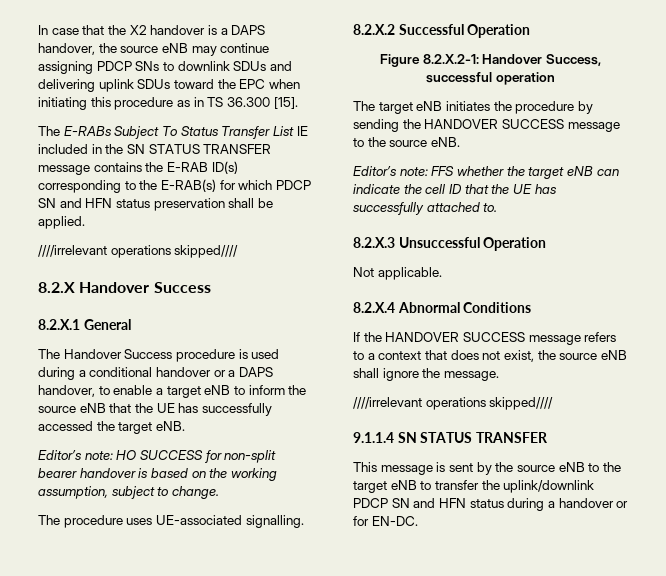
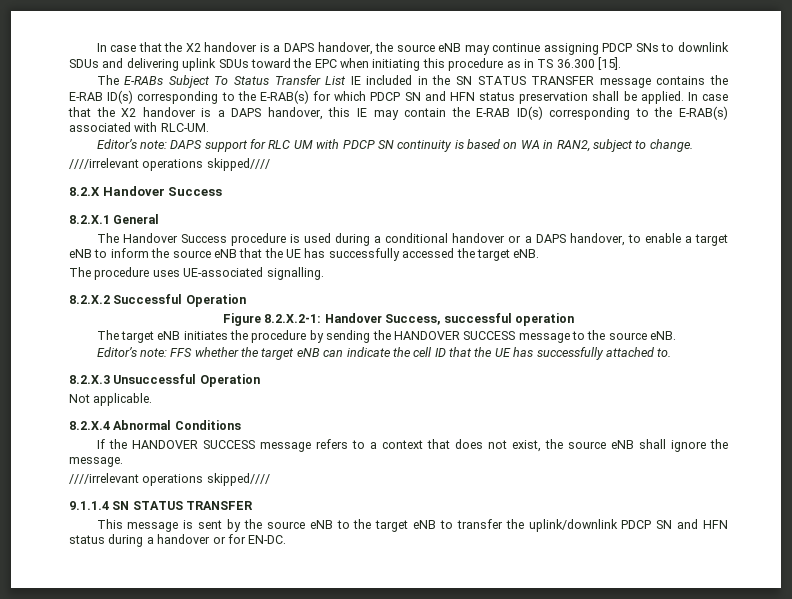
+ In case that the X2 handover is a DAPS handover, this IE may contain the E-RAB ID(s) corresponding to the E-RAB(s) associated with RLC-UM.
+ Editor’s note: DAPS support for RLC UM with PDCP SN continuity is based on WA in RAN2, subject to change.
- Editor’s note: HO SUCCESS for non-split bearer handover is based on the working assumption, subject to change.

